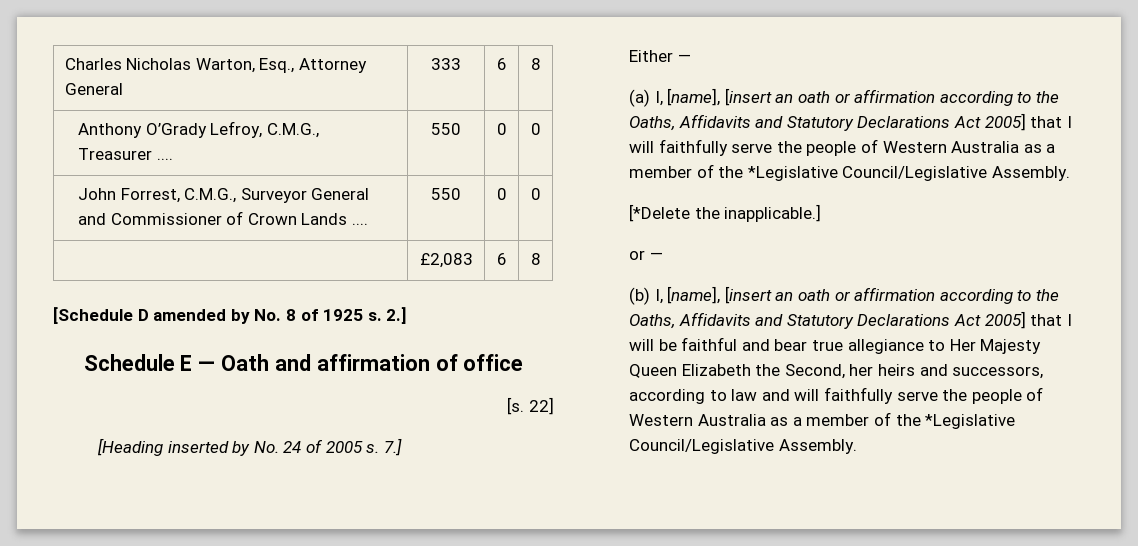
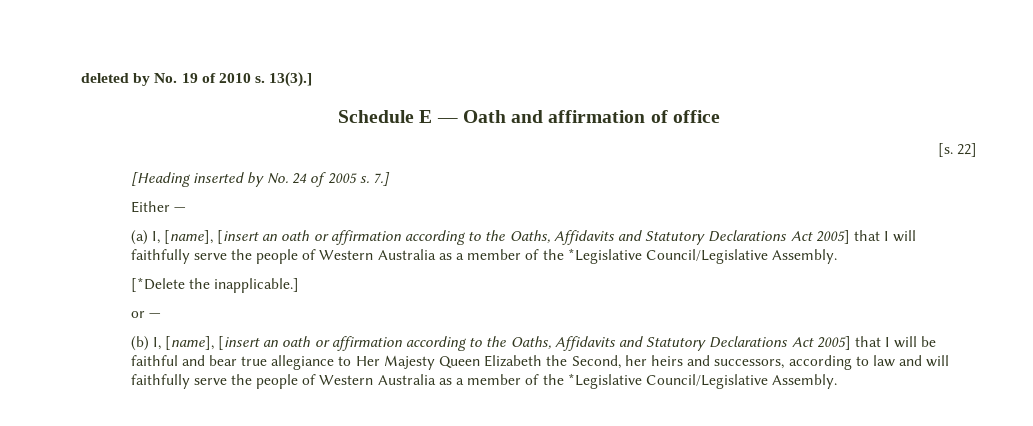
- Charles Nicholas Warton, Esq., Attorney General | 333 | 6 | 8
- Anthony O’Grady Lefroy, C.M.G., Treasurer .... | 550 | 0 | 0
- John Forrest, C.M.G., Surveyor General and Commissioner of Crown Lands .... | 550 | 0 | 0
- | £2,083 | 6 | 8
- [Schedule D amended by No. 8 of 1925 s. 2.]
+ deleted by No. 19 of 2010 s. 13(3).]

